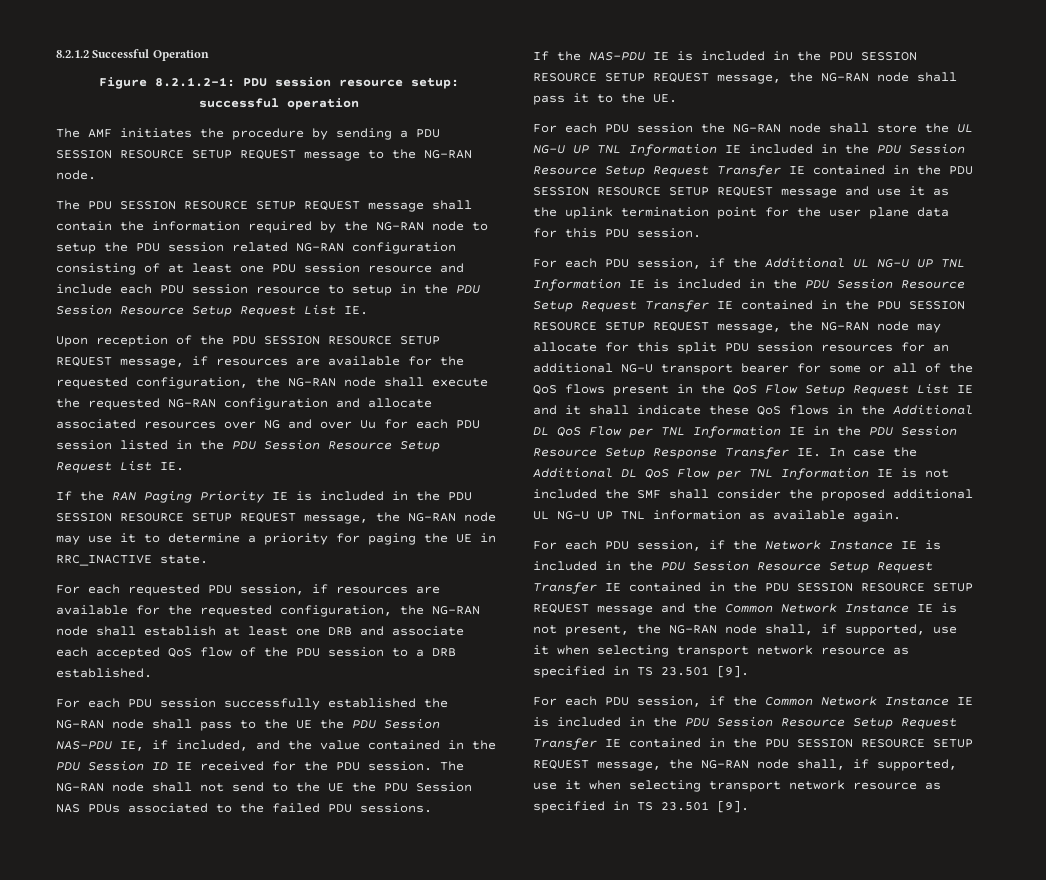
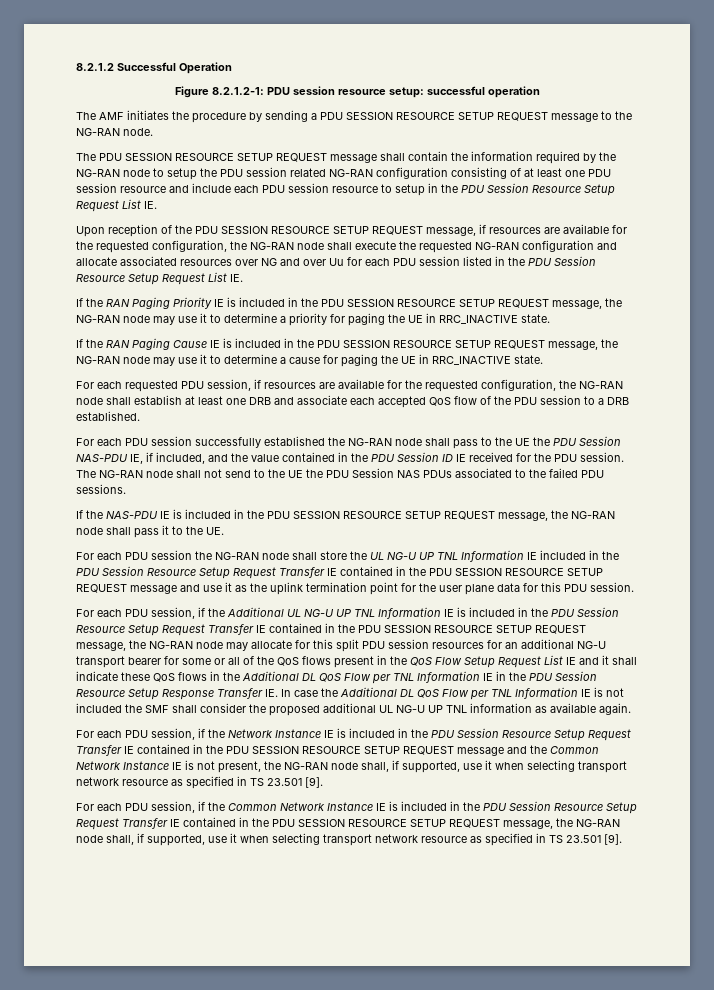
+ If the RAN Paging Cause IE is included in the PDU SESSION RESOURCE SETUP REQUEST message, the NG-RAN node may use it to determine a cause for paging the UE in RRC_INACTIVE state.

